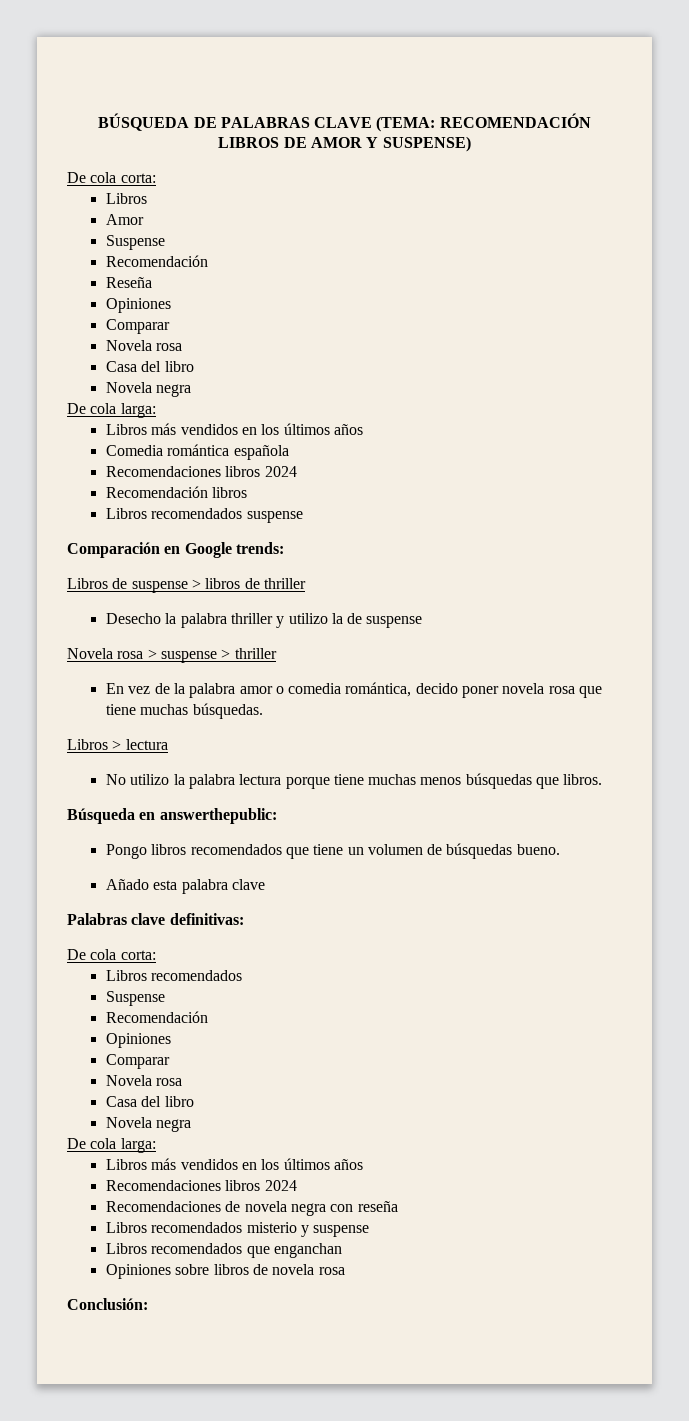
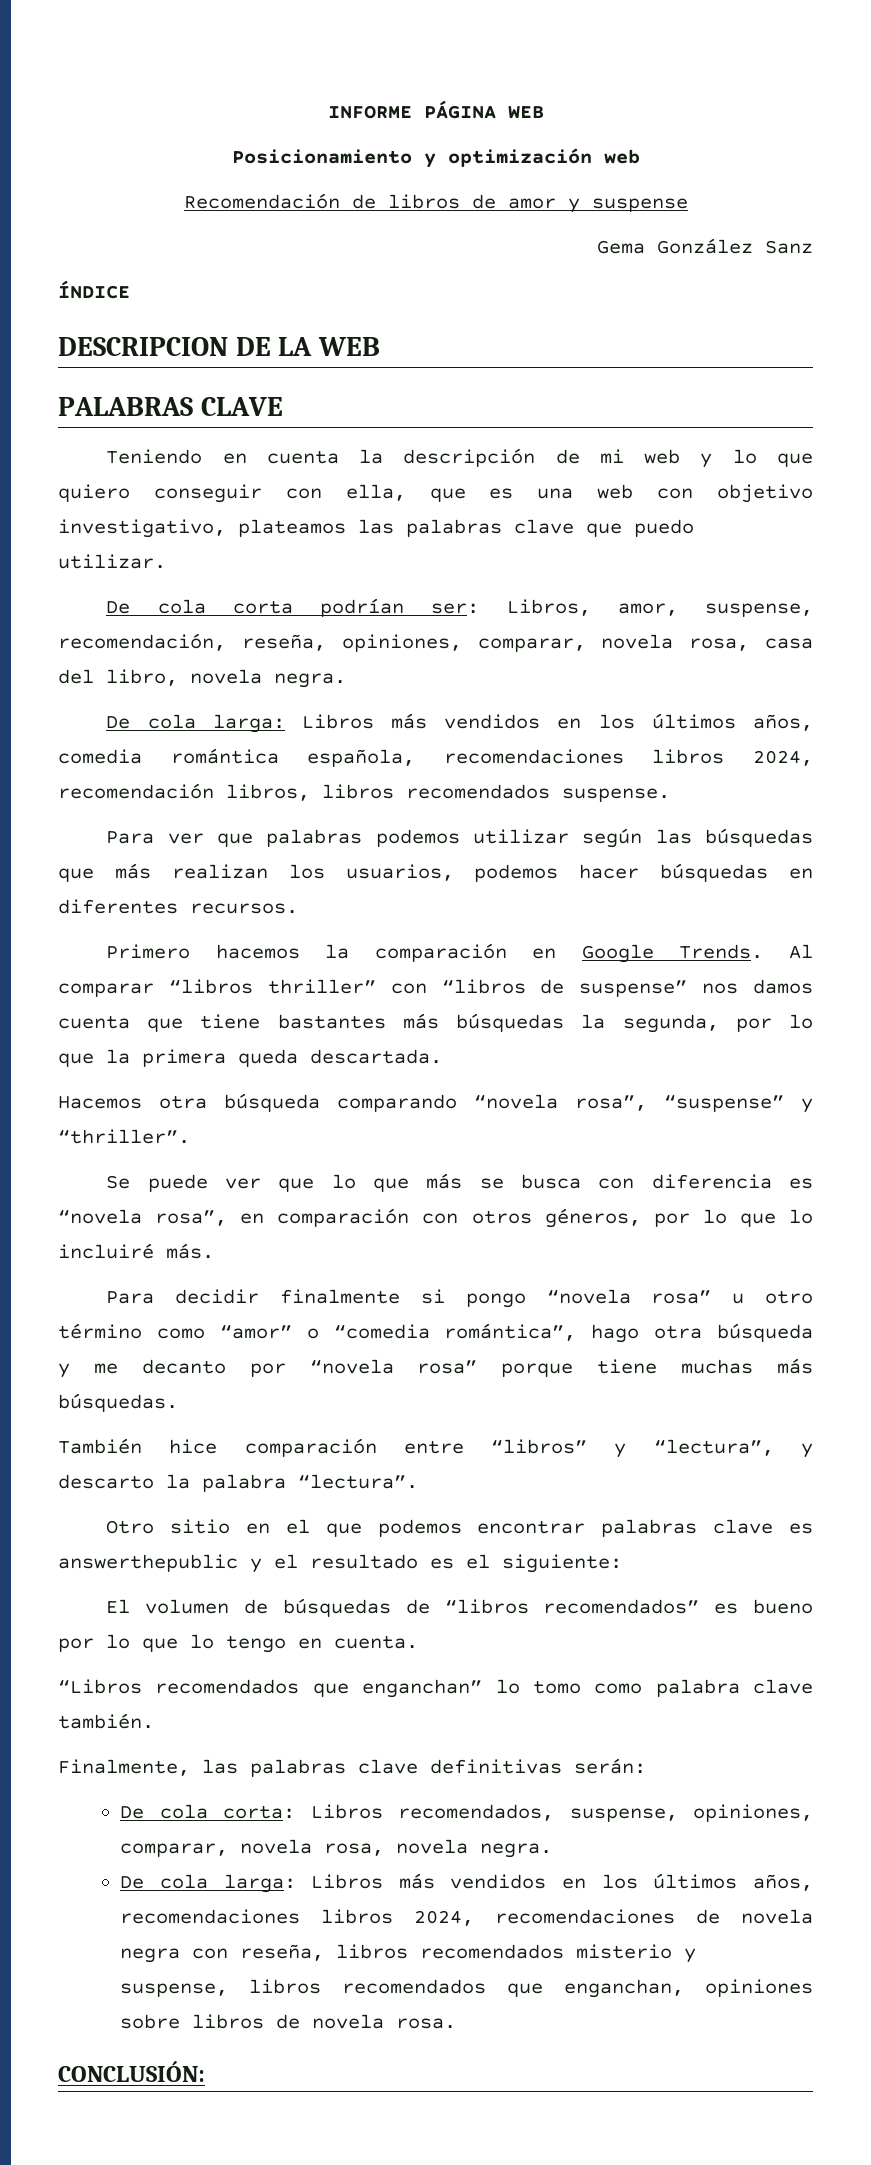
- BÚSQUEDA DE PALABRAS CLAVE (TEMA: RECOMENDACIÓN LIBROS DE AMOR Y SUSPENSE)
- De cola corta:
- Libros
- Amor
- Suspense
- Recomendación
- Reseña
- Opiniones
- Comparar
- Novela rosa
- Casa del libro
- Novela negra
- De cola larga:
- Libros más vendidos en los últimos años
- Comedia romántica española
- Recomendaciones libros 2024
- Recomendación libros
- Libros recomendados suspense
- Comparación en Google trends:
- Libros de suspense > libros de thriller
- Desecho la palabra thriller y utilizo la de suspense
- Novela rosa > suspense > thriller
- En vez de la palabra amor o comedia romántica, decido poner novela rosa que tiene muchas búsquedas.
- Libros > lectura
- No utilizo la palabra lectura porque tiene muchas menos búsquedas que libros.
- Búsqueda en answerthepublic:
- Pongo libros recomendados que tiene un volumen de búsquedas bueno.
- Añado esta palabra clave
- Palabras clave definitivas:
- De cola corta:
- Libros recomendados
- Suspense
- Recomendación
- Opiniones
- Comparar
- Novela rosa
- Casa del libro
- Novela negra
- De cola larga:
- Libros más vendidos en los últimos años
- Recomendaciones libros 2024
- Recomendaciones de novela negra con reseña
- Libros recomendados misterio y suspense
- Libros recomendados que enganchan
- Opiniones sobre libros de novela rosa
- Conclusión:
+ INFORME PÁGINA WEB
+ Posicionamiento y optimización web
+ Recomendación de libros de amor y suspense
+ Gema González Sanz
+ ÍNDICE
+ DESCRIPCION DE LA WEB
+ PALABRAS CLAVE
+ Teniendo en cuenta la descripción de mi web y lo que quiero conseguir con ella, que es una web con objetivo investigativo, plateamos las palabras clave que puedo utilizar.
+ De cola corta podrían ser: Libros, amor, suspense, recomendación, reseña, opiniones, comparar, novela rosa, casa del libro, novela negra.
+ De cola larga: Libros más vendidos en los últimos años, comedia romántica española, recomendaciones libros 2024, recomendación libros, libros recomendados suspense.
+ Para ver que palabras podemos utilizar según las búsquedas que más realizan los usuarios, podemos hacer búsquedas en diferentes recursos.
+ Primero hacemos la comparación en Google Trends. Al comparar “libros thriller” con “libros de suspense” nos damos cuenta que tiene bastantes más búsquedas la segunda, por lo que la primera queda descartada.
+ Hacemos otra búsqueda comparando “novela rosa”, “suspense” y “thriller”.
+ Se puede ver que lo que más se busca con diferencia es “novela rosa”, en comparación con otros géneros, por lo que lo incluiré más.
+ Para decidir finalmente si pongo “novela rosa” u otro término como “amor” o “comedia romántica”, hago otra búsqueda y me decanto por “novela rosa” porque tiene muchas más búsquedas.
+ También hice comparación entre “libros” y “lectura”, y descarto la palabra “lectura”.
+ Otro sitio en el que podemos encontrar palabras clave es answerthepublic y el resultado es el siguiente:
+ El volumen de búsquedas de “libros recomendados” es bueno por lo que lo tengo en cuenta.
+ “Libros recomendados que enganchan” lo tomo como palabra clave también.
+ Finalmente, las palabras clave definitivas serán:
+ De cola corta: Libros recomendados, suspense, opiniones, comparar, novela rosa, novela negra.
+ De cola larga: Libros más vendidos en los últimos años, recomendaciones libros 2024, recomendaciones de novela negra con reseña, libros recomendados misterio y suspense, libros recomendados que enganchan, opiniones sobre libros de novela rosa.
+ CONCLUSIÓN:

